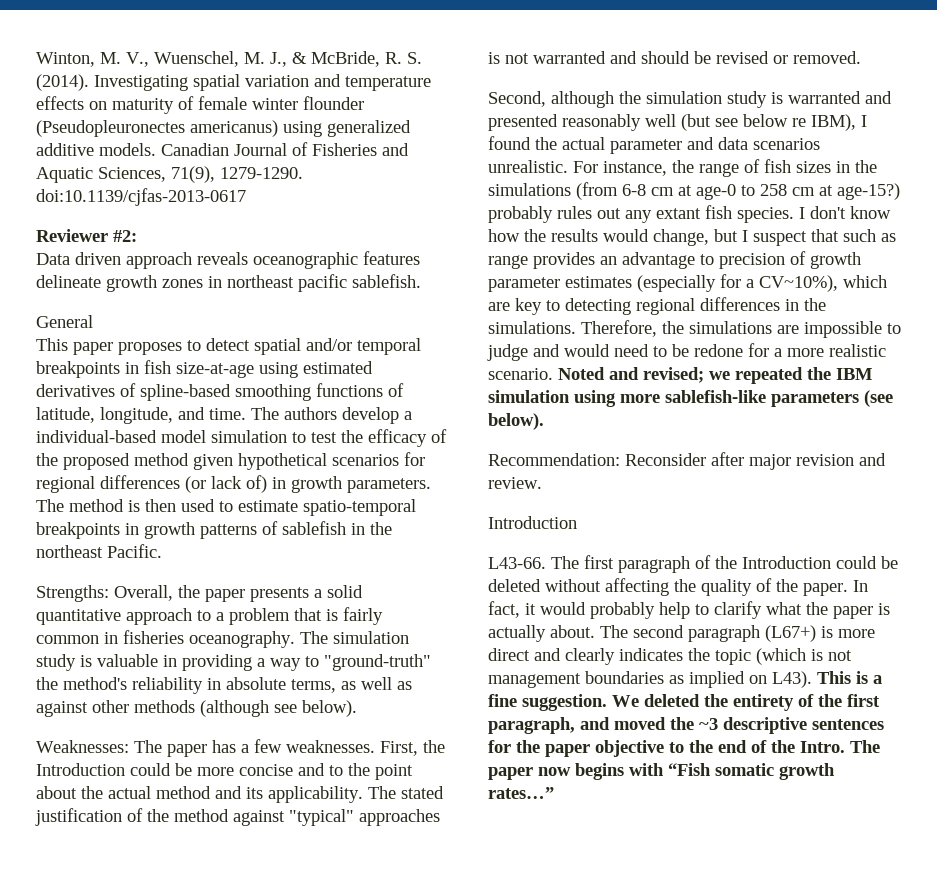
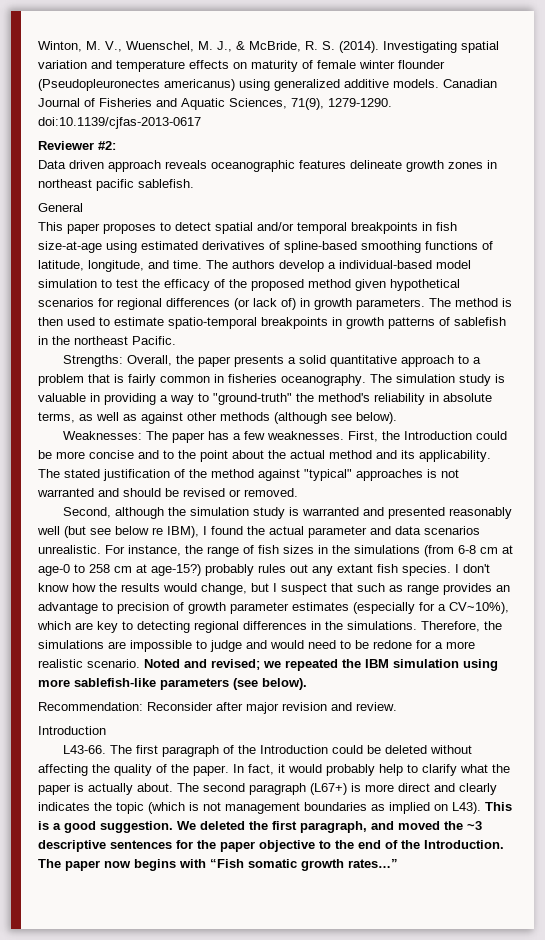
- This is a fine suggestion.
+ This is a good suggestion.
- We deleted the entirety of the first paragraph, and moved the ~3 descriptive sentences for the paper objective to the end of the Intro.
+ We deleted the first paragraph, and moved the ~3 descriptive sentences for the paper objective to the end of the Introduction.

